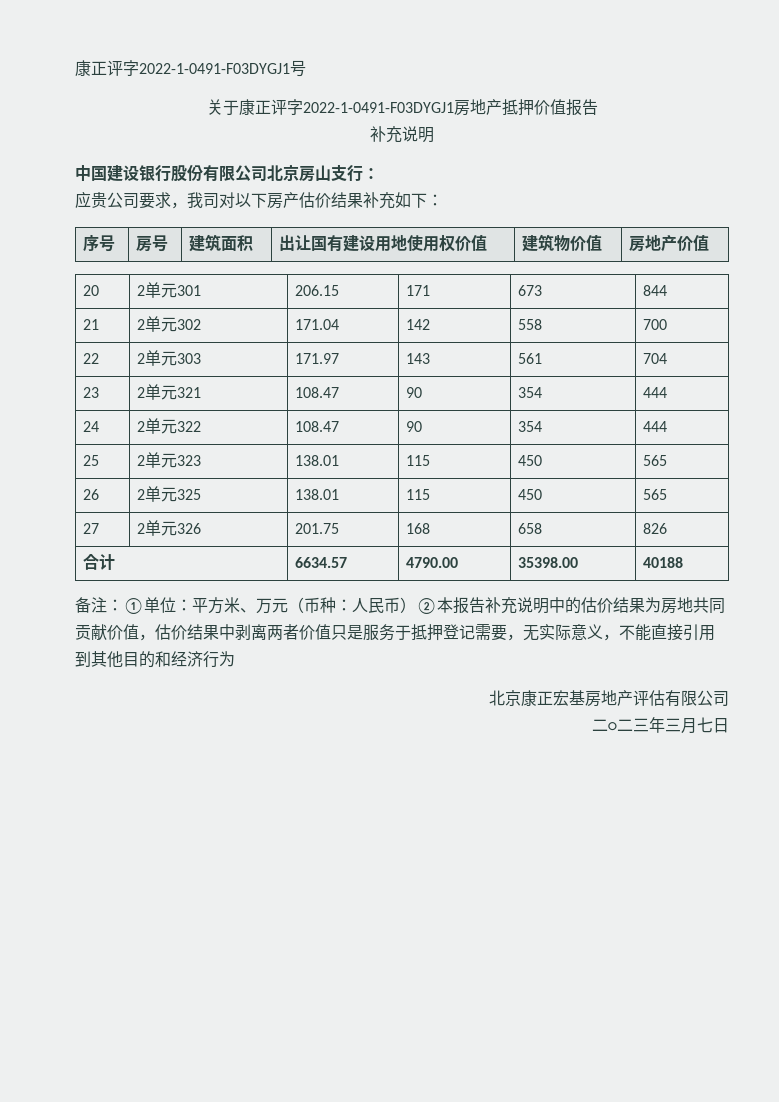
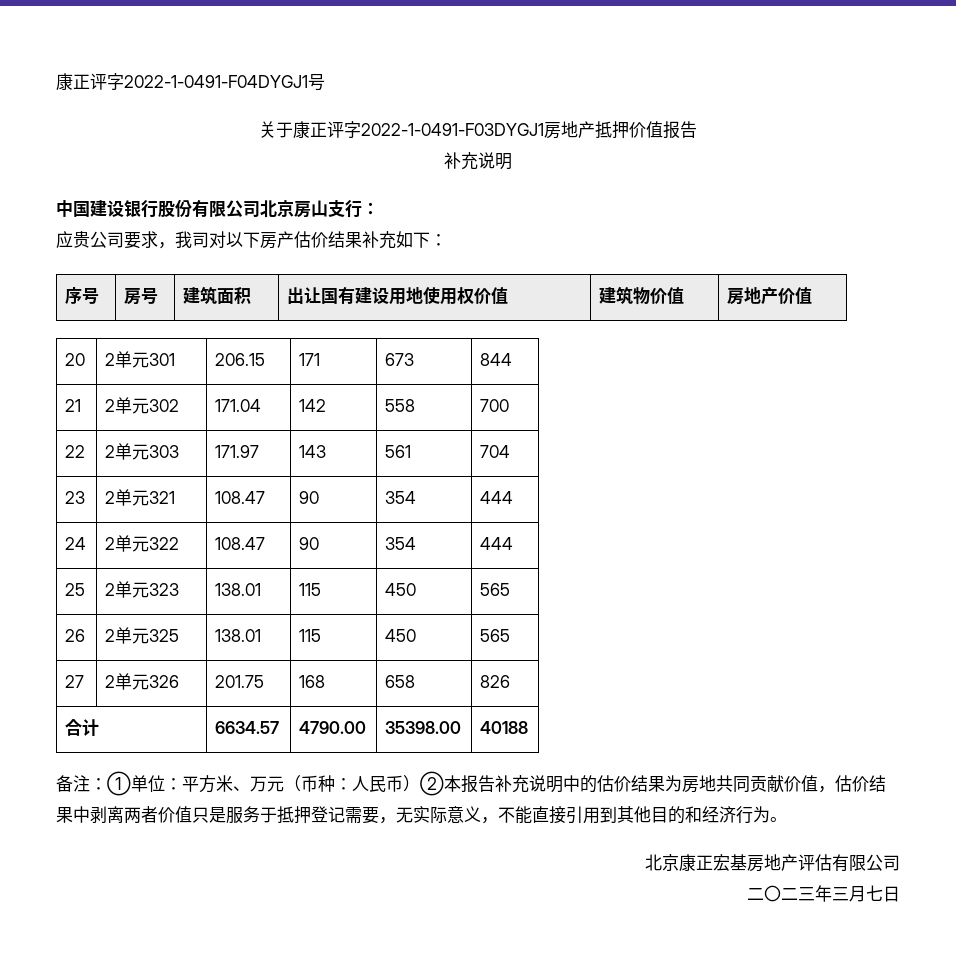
- 康正评字2022-1-0491-F03DYGJ1号
+ 康正评字2022-1-0491-F04DYGJ1号
- 备注：①单位：平方米、万元（币种：人民币）②本报告补充说明中的估价结果为房地共同贡献价值，估价结果中剥离两者价值只是服务于抵押登记需要，无实际意义，不能直接引用到其他目的和经济行为
+ 备注：①单位：平方米、万元（币种：人民币）②本报告补充说明中的估价结果为房地共同贡献价值，估价结果中剥离两者价值只是服务于抵押登记需要，无实际意义，不能直接引用到其他目的和经济行为。
- 二○二三年三月七日
+ 二〇二三年三月七日

